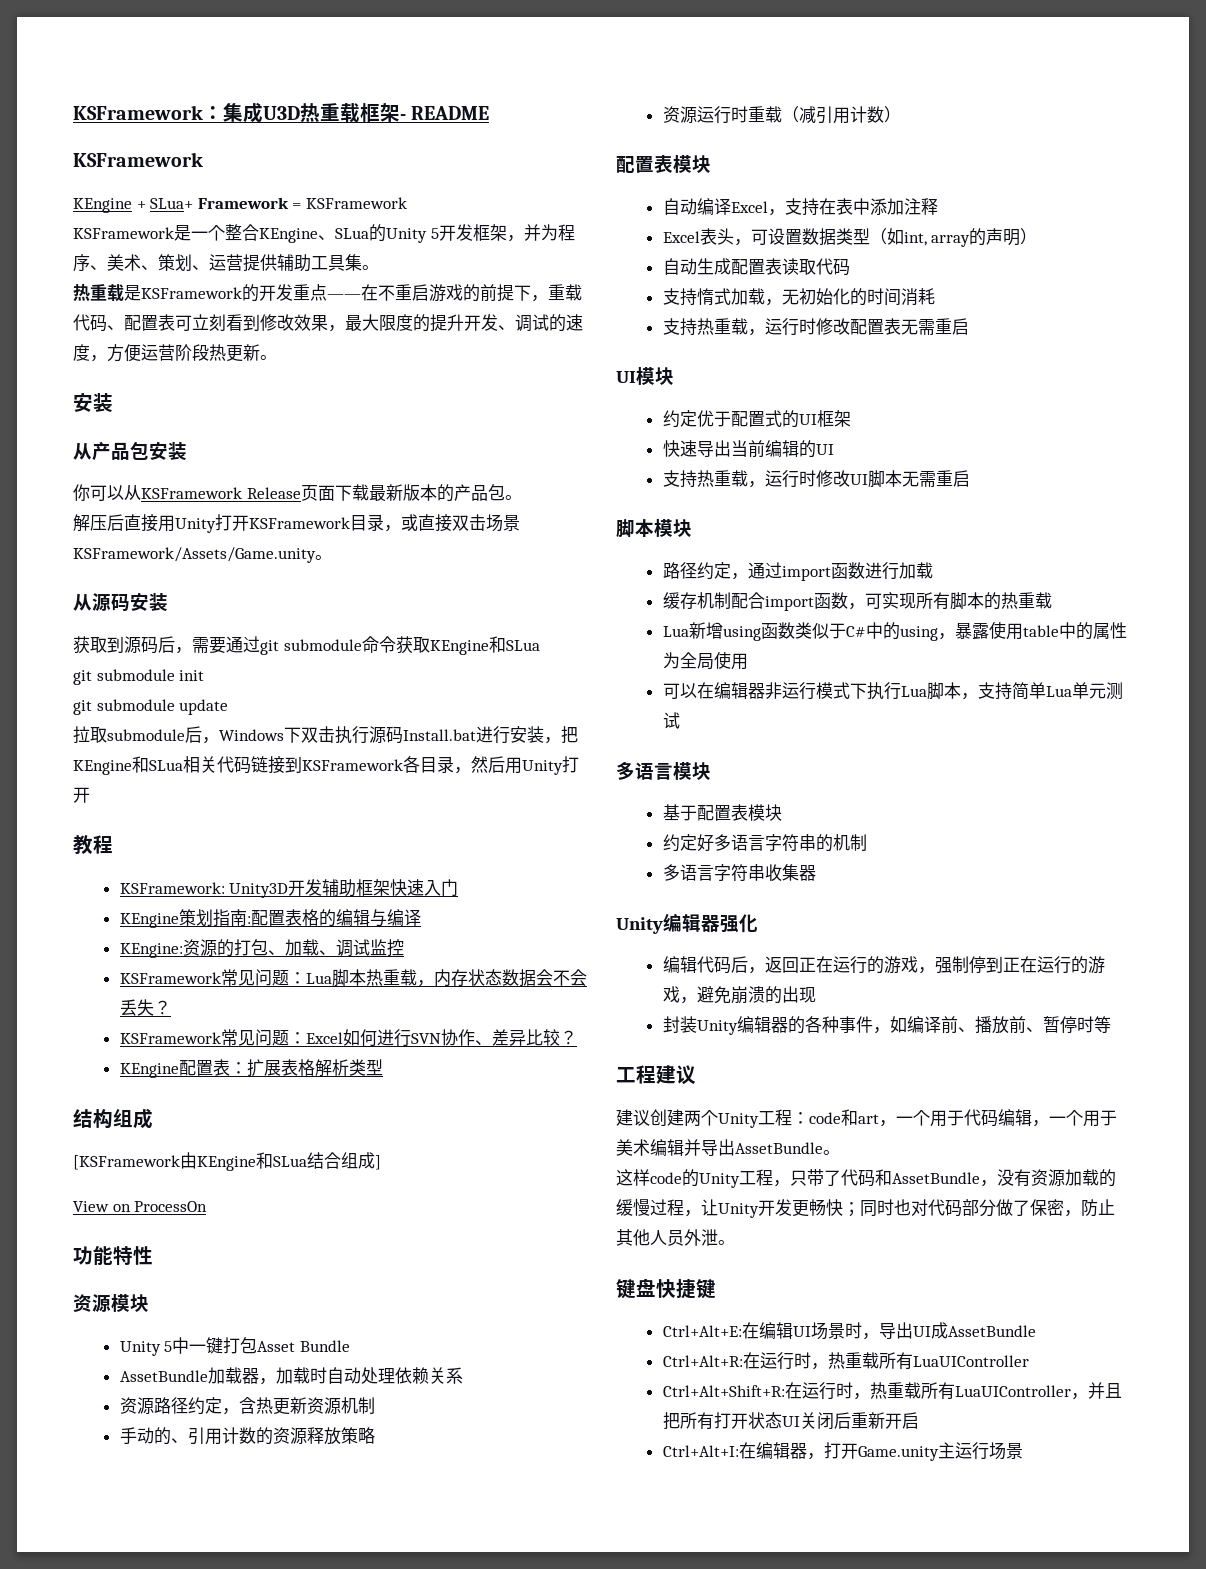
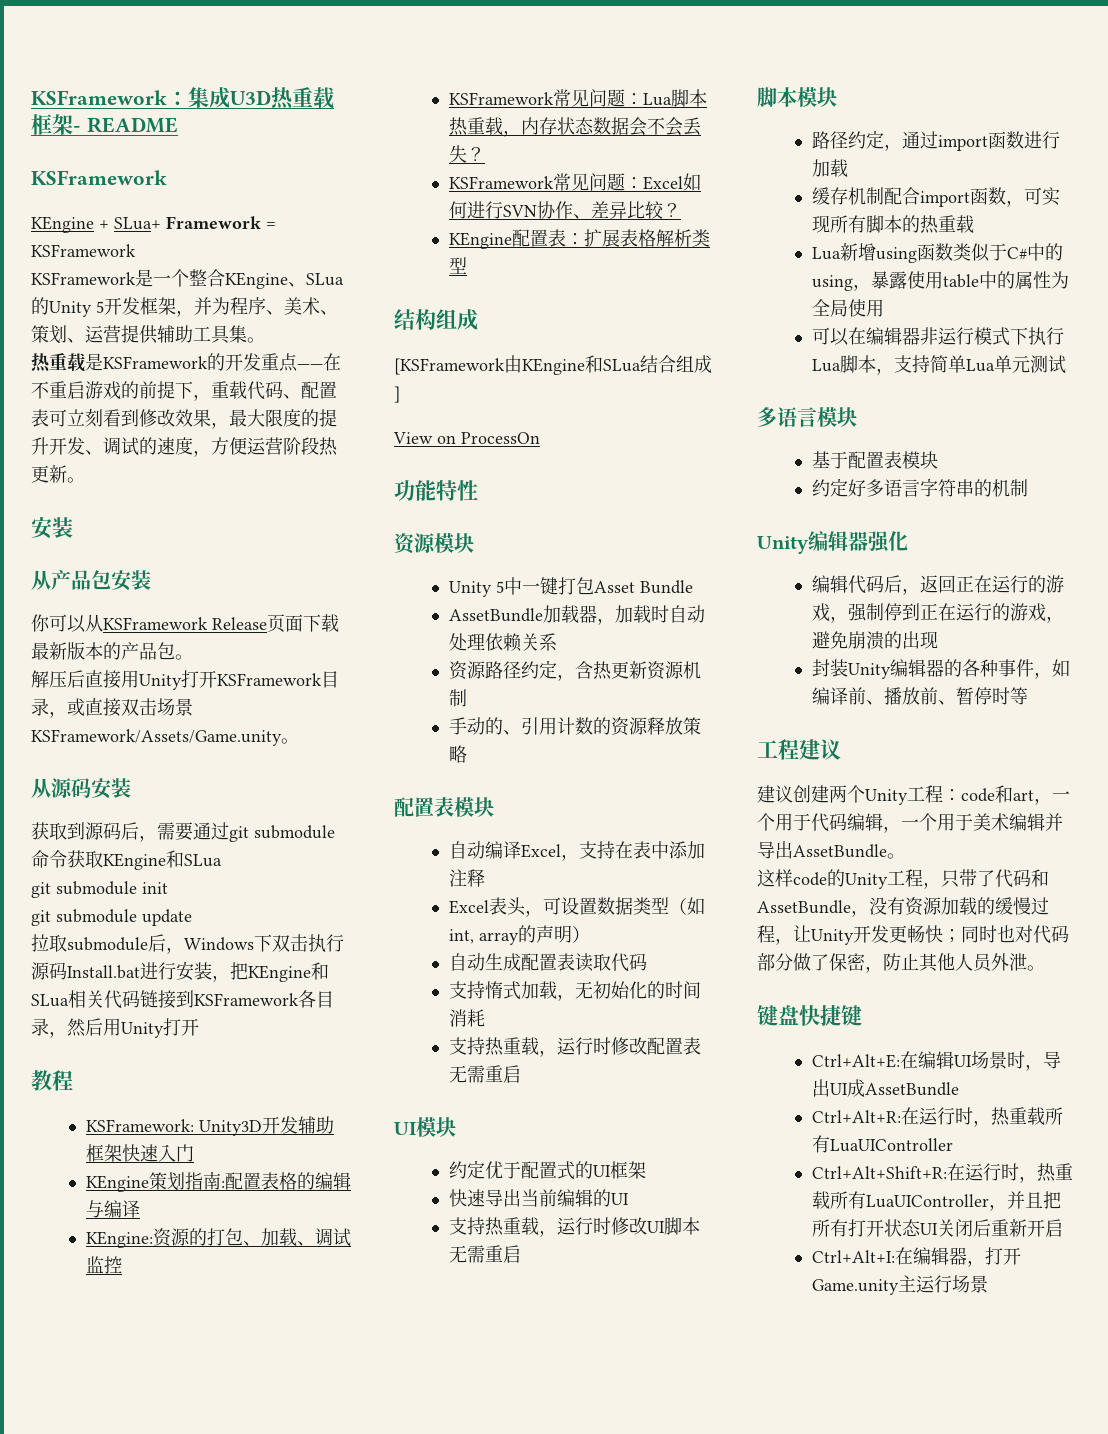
- 资源运行时重载（减引用计数）
- 多语言字符串收集器

